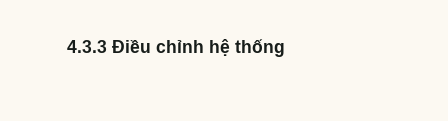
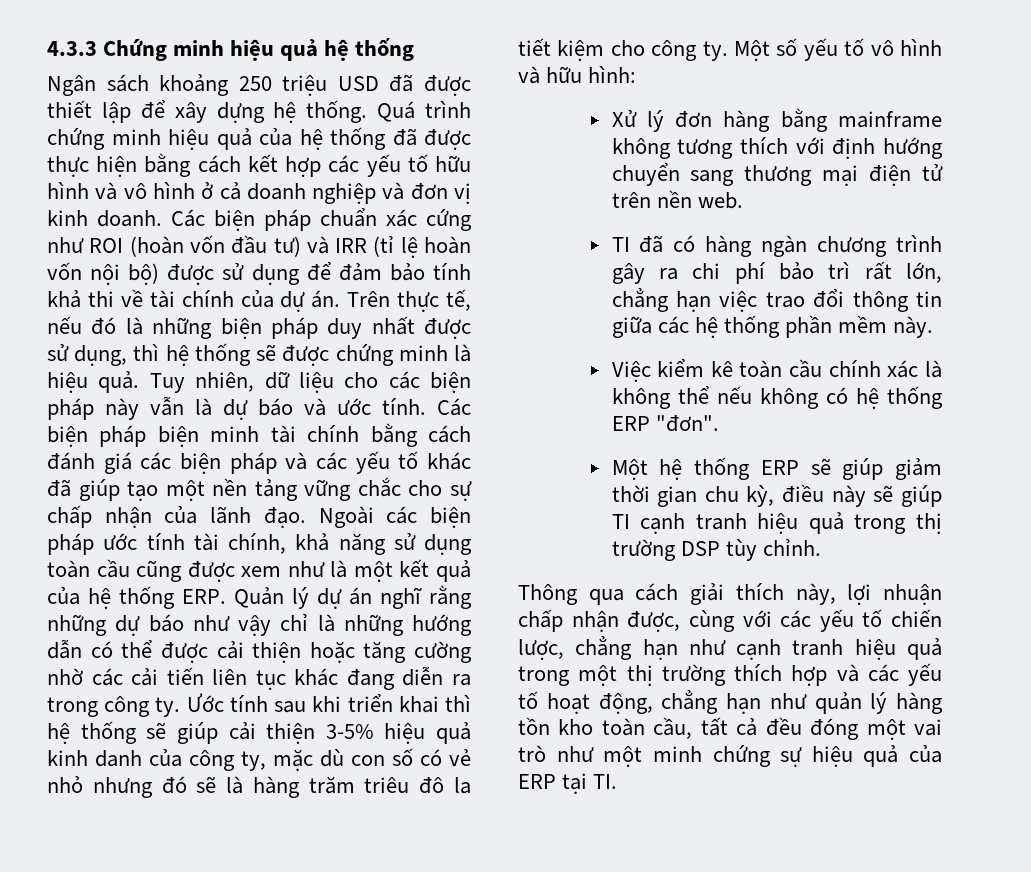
- 4.3.3 Điều chỉnh hệ thống
+ 4.3.3 Chứng minh hiệu quả hệ thống
+ Ngân sách khoảng 250 triệu USD đã được thiết lập để xây dựng hệ thống. Quá trình chứng minh hiệu quả của hệ thống đã được thực hiện bằng cách kết hợp các yếu tố hữu hình và vô hình ở cả doanh nghiệp và đơn vị kinh doanh. Các biện pháp chuẩn xác cứng như ROI (hoàn vốn đầu tư) và IRR (tỉ lệ hoàn vốn nội bộ) được sử dụng để đảm bảo tính khả thi về tài chính của dự án. Trên thực tế, nếu đó là những biện pháp duy nhất được sử dụng, thì hệ thống sẽ được chứng minh là hiệu quả. Tuy nhiên, dữ liệu cho các biện pháp này vẫn là dự báo và ước tính. Các biện pháp biện minh tài chính bằng cách đánh giá các biện pháp và các yếu tố khác đã giúp tạo một nền tảng vững chắc cho sự chấp nhận của lãnh đạo. Ngoài các biện pháp ước tính tài chính, khả năng sử dụng toàn cầu cũng được xem như là một kết quả của hệ thống ERP. Quản lý dự án nghĩ rằng những dự báo như vậy chỉ là những hướng dẫn có thể được cải thiện hoặc tăng cường nhờ các cải tiến liên tục khác đang diễn ra trong công ty. Ước tính sau khi triển khai thì hệ thống sẽ giúp cải thiện 3-5% hiệu quả kinh danh của công ty, mặc dù con số có vẻ nhỏ nhưng đó sẽ là hàng trăm triêu đô la tiết kiệm cho công ty. Một số yếu tố vô hình và hữu hình:
+ Xử lý đơn hàng bằng mainframe không tương thích với định hướng chuyển sang thương mại điện tử trên nền web.
+ TI đã có hàng ngàn chương trình gây ra chi phí bảo trì rất lớn, chẳng hạn việc trao đổi thông tin giữa các hệ thống phần mềm này.
+ Việc kiểm kê toàn cầu chính xác là không thể nếu không có hệ thống ERP "đơn".
+ Một hệ thống ERP sẽ giúp giảm thời gian chu kỳ, điều này sẽ giúp TI cạnh tranh hiệu quả trong thị trường DSP tùy chỉnh.
+ Thông qua cách giải thích này, lợi nhuận chấp nhận được, cùng với các yếu tố chiến lược, chẳng hạn như cạnh tranh hiệu quả trong một thị trường thích hợp và các yếu tố hoạt động, chẳng hạn như quản lý hàng tồn kho toàn cầu, tất cả đều đóng một vai trò như một minh chứng sự hiệu quả của ERP tại TI.

